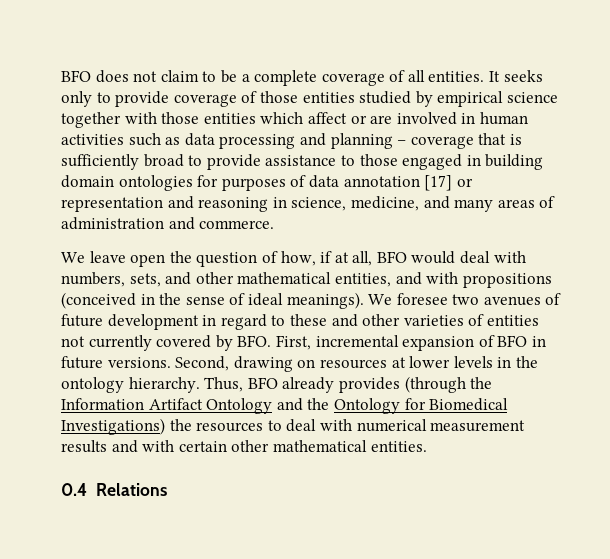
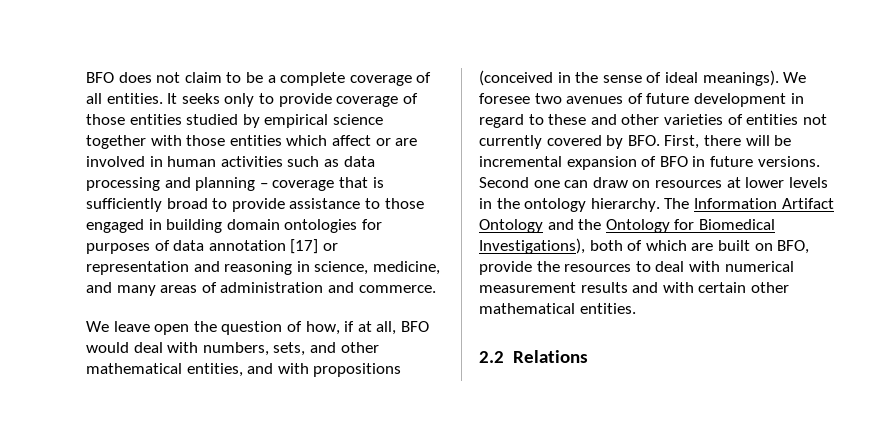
- We foresee two avenues of future development in regard to these and other varieties of entities not currently covered by BFO. First, incremental expansion of BFO in future versions.
+ We foresee two avenues of future development in regard to these and other varieties of entities not currently covered by BFO. First, there will be incremental expansion of BFO in future versions.
- Second, drawing on resources at lower levels in the ontology hierarchy.
+ Second one can draw on resources at lower levels in the ontology hierarchy.
- Thus, BFO already provides (through the Information Artifact Ontology and the Ontology for Biomedical Investigations) the resources to deal with numerical measurement results and with certain other mathematical entities.
+ The Information Artifact Ontology and the Ontology for Biomedical Investigations), both of which are built on BFO, provide the resources to deal with numerical measurement results and with certain other mathematical entities.
- 0.4 Relations
+ 2.2 Relations

